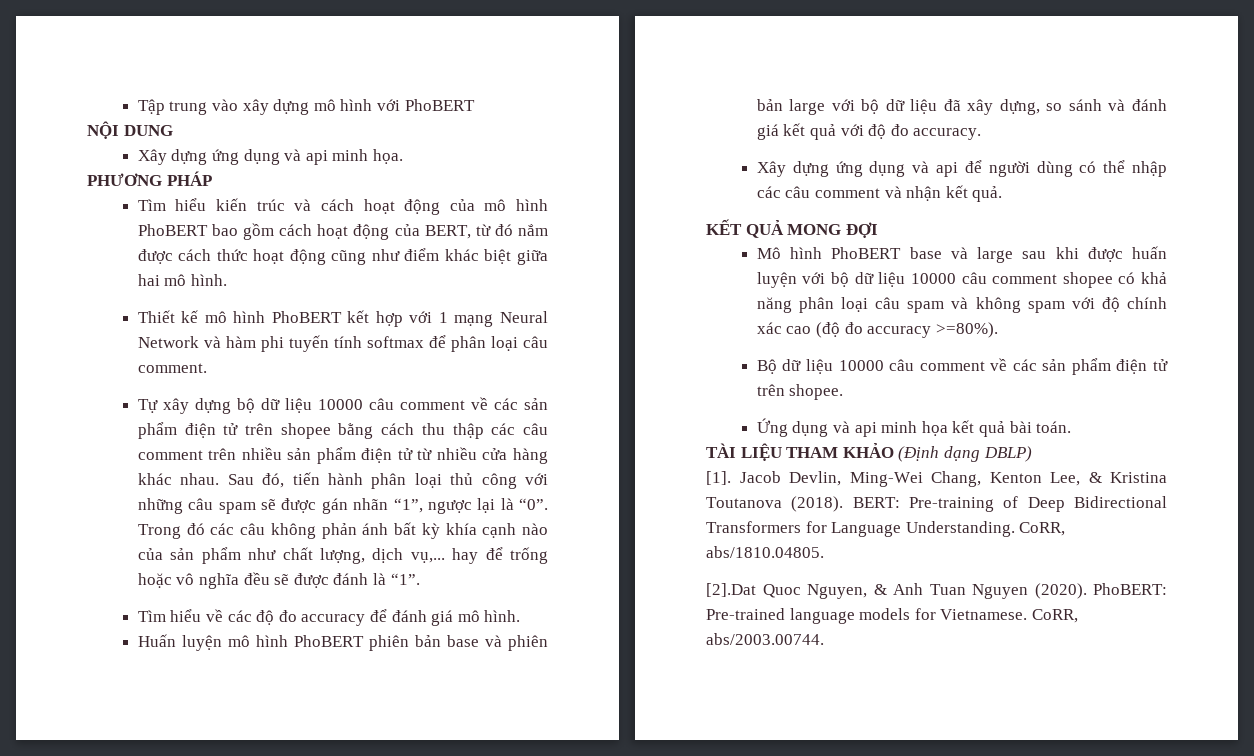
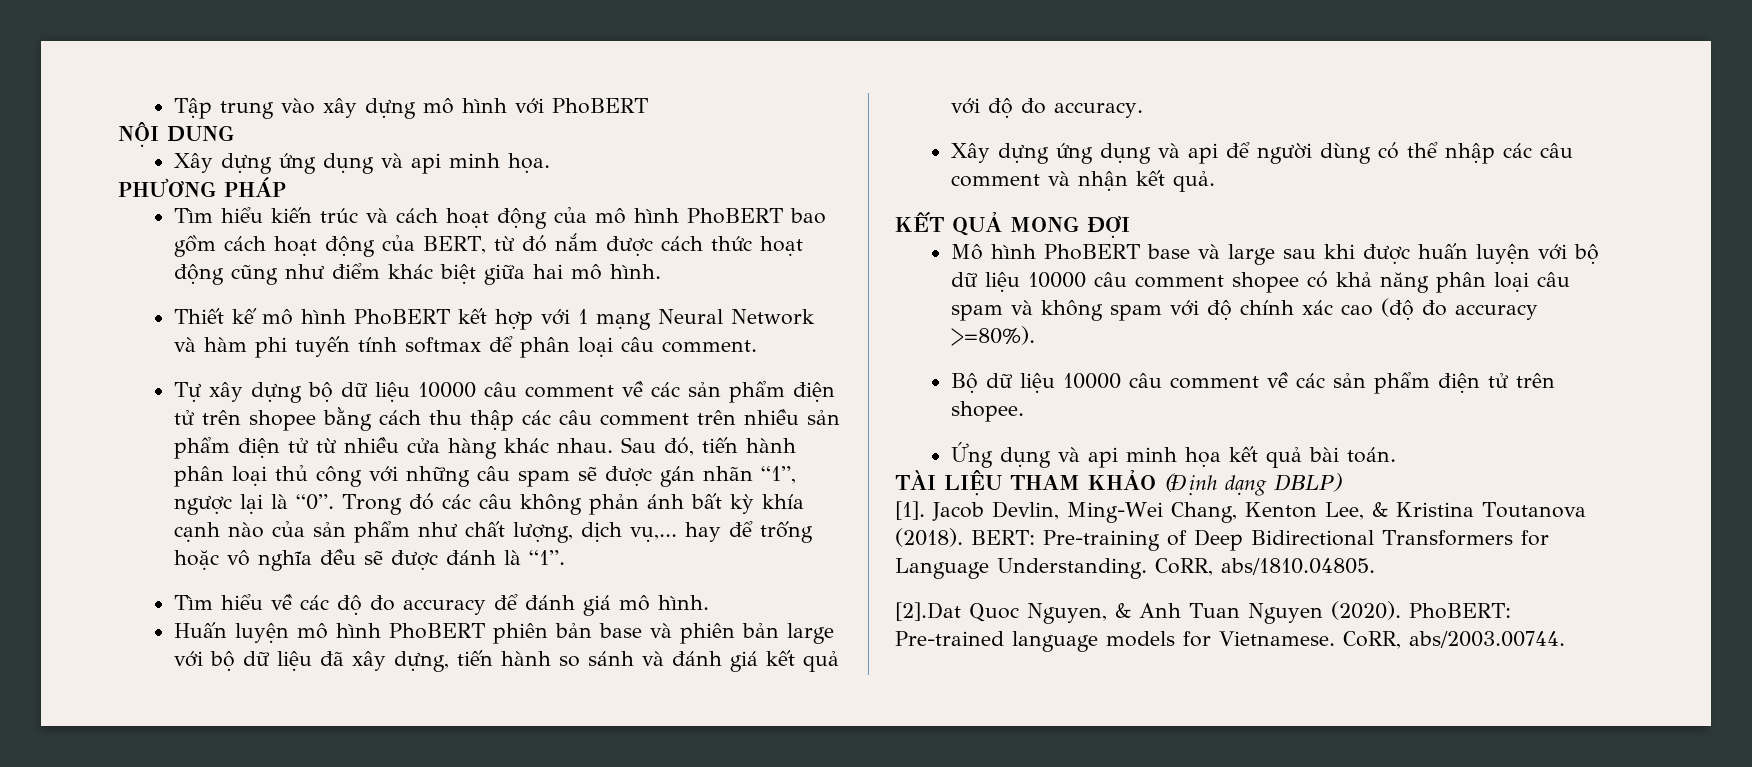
- Huấn luyện mô hình PhoBERT phiên bản base và phiên bản large với bộ dữ liệu đã xây dựng, so sánh và đánh giá kết quả với độ đo accuracy.
+ Huấn luyện mô hình PhoBERT phiên bản base và phiên bản large với bộ dữ liệu đã xây dựng, tiến hành so sánh và đánh giá kết quả với độ đo accuracy.

